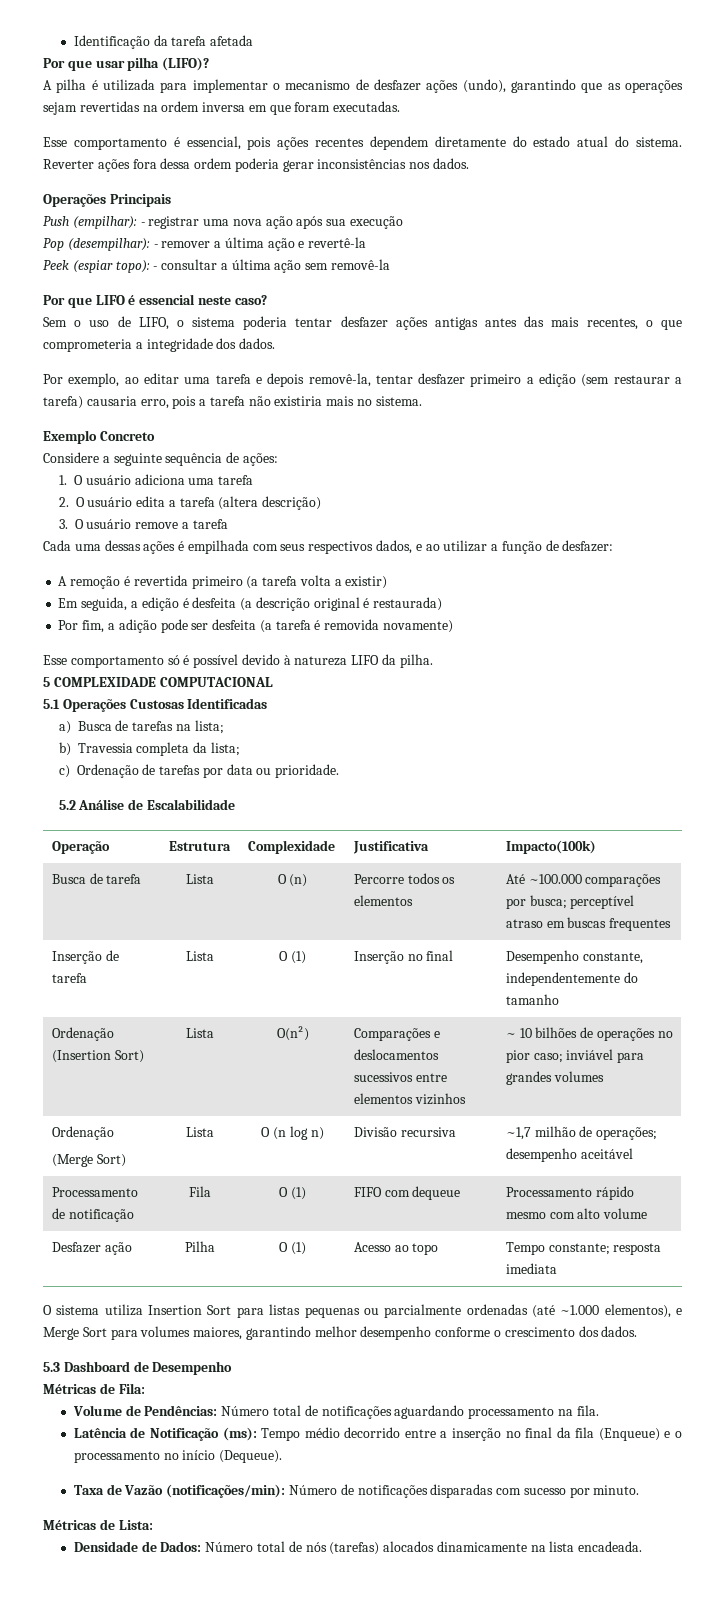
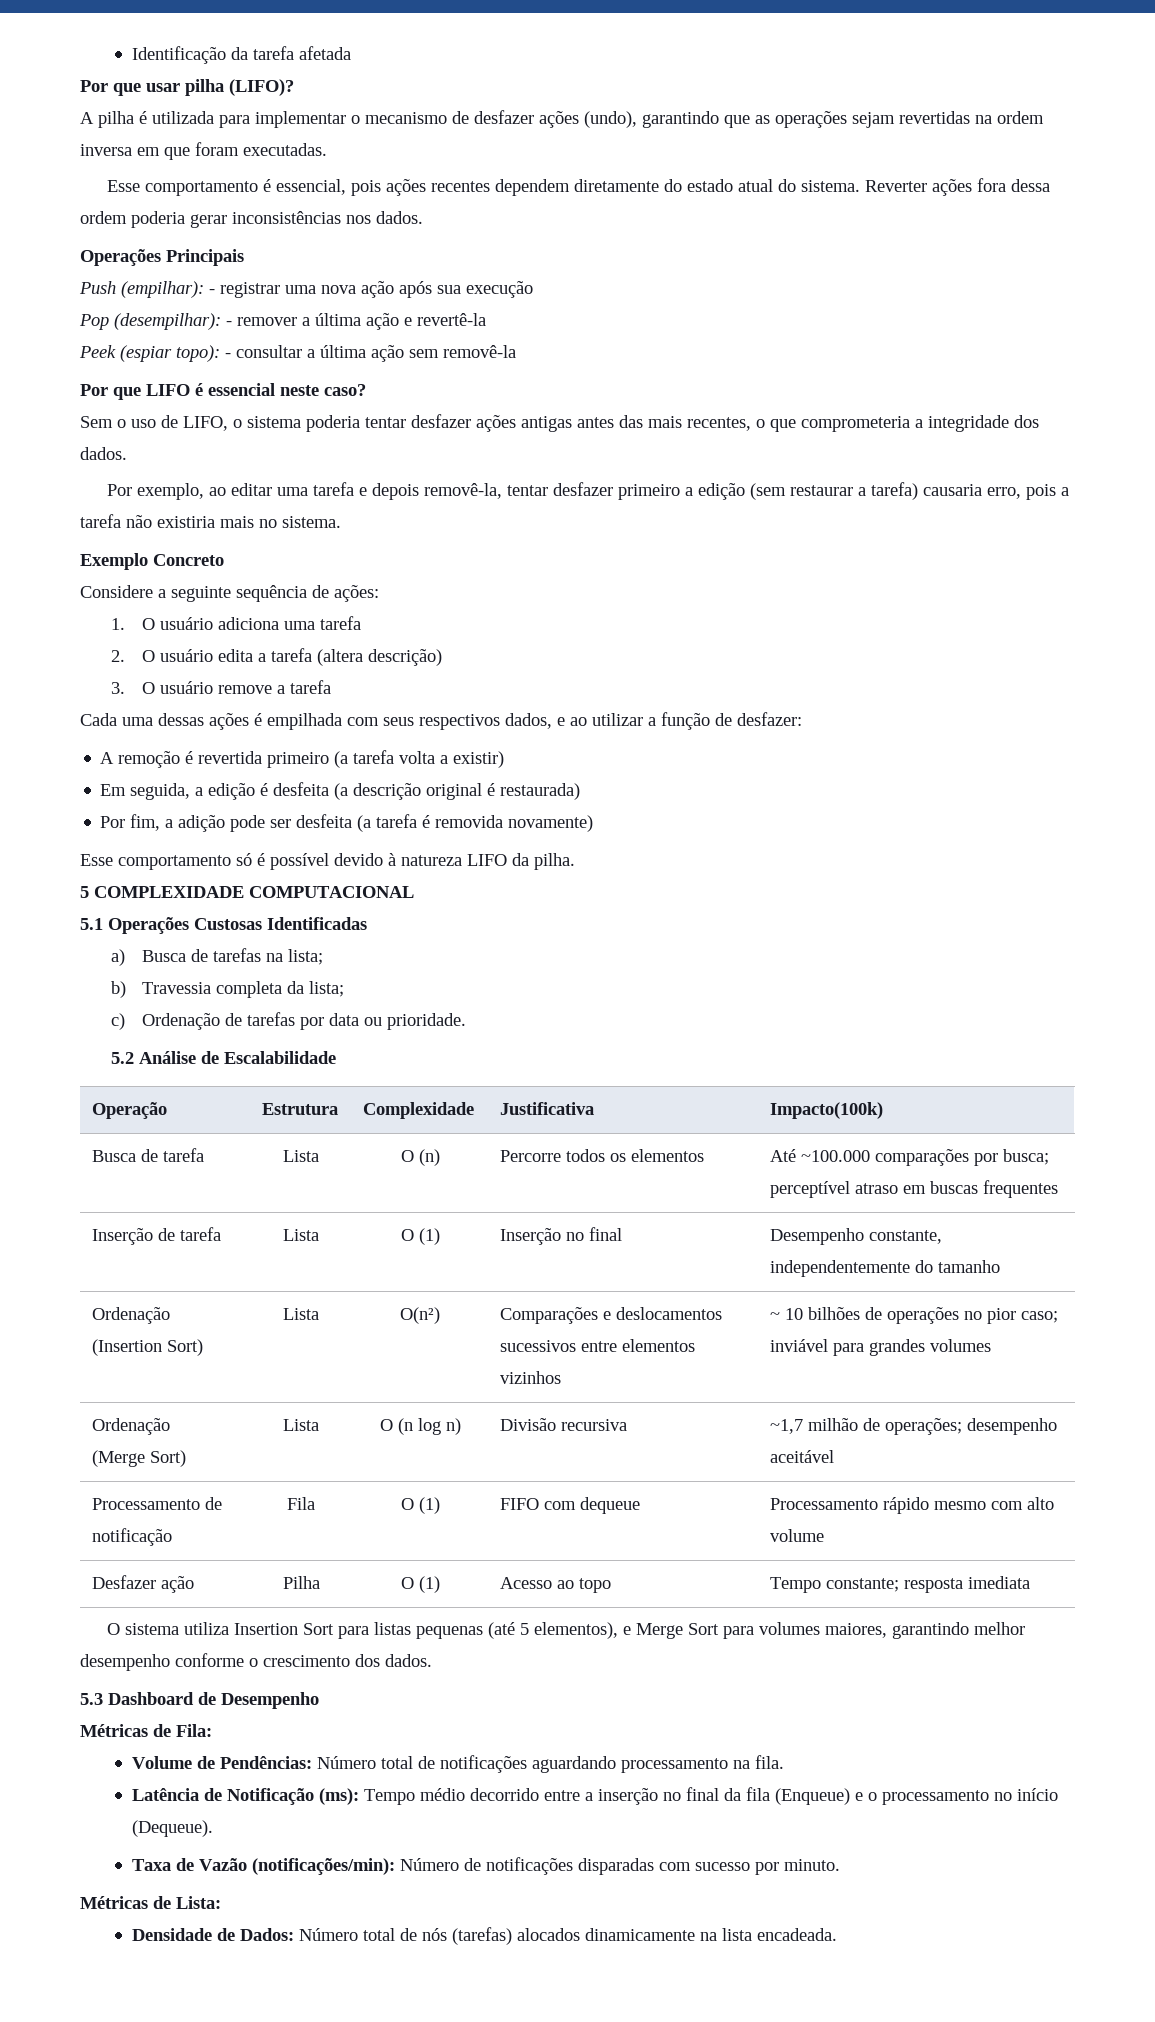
- O sistema utiliza Insertion Sort para listas pequenas ou parcialmente ordenadas (até ~1.000 elementos), e Merge Sort para volumes maiores, garantindo melhor desempenho conforme o crescimento dos dados.
+ O sistema utiliza Insertion Sort para listas pequenas (até 5 elementos), e Merge Sort para volumes maiores, garantindo melhor desempenho conforme o crescimento dos dados.

